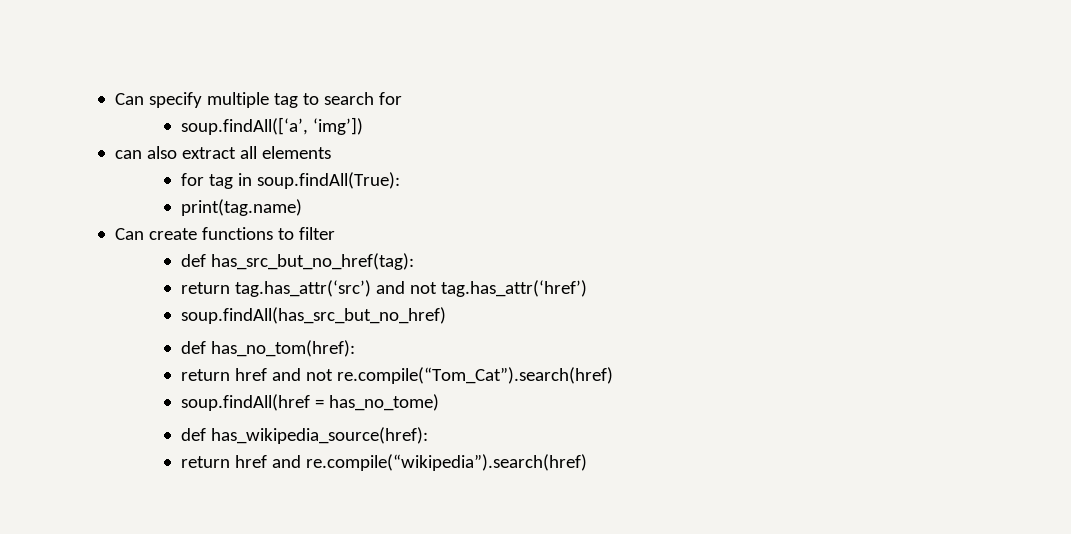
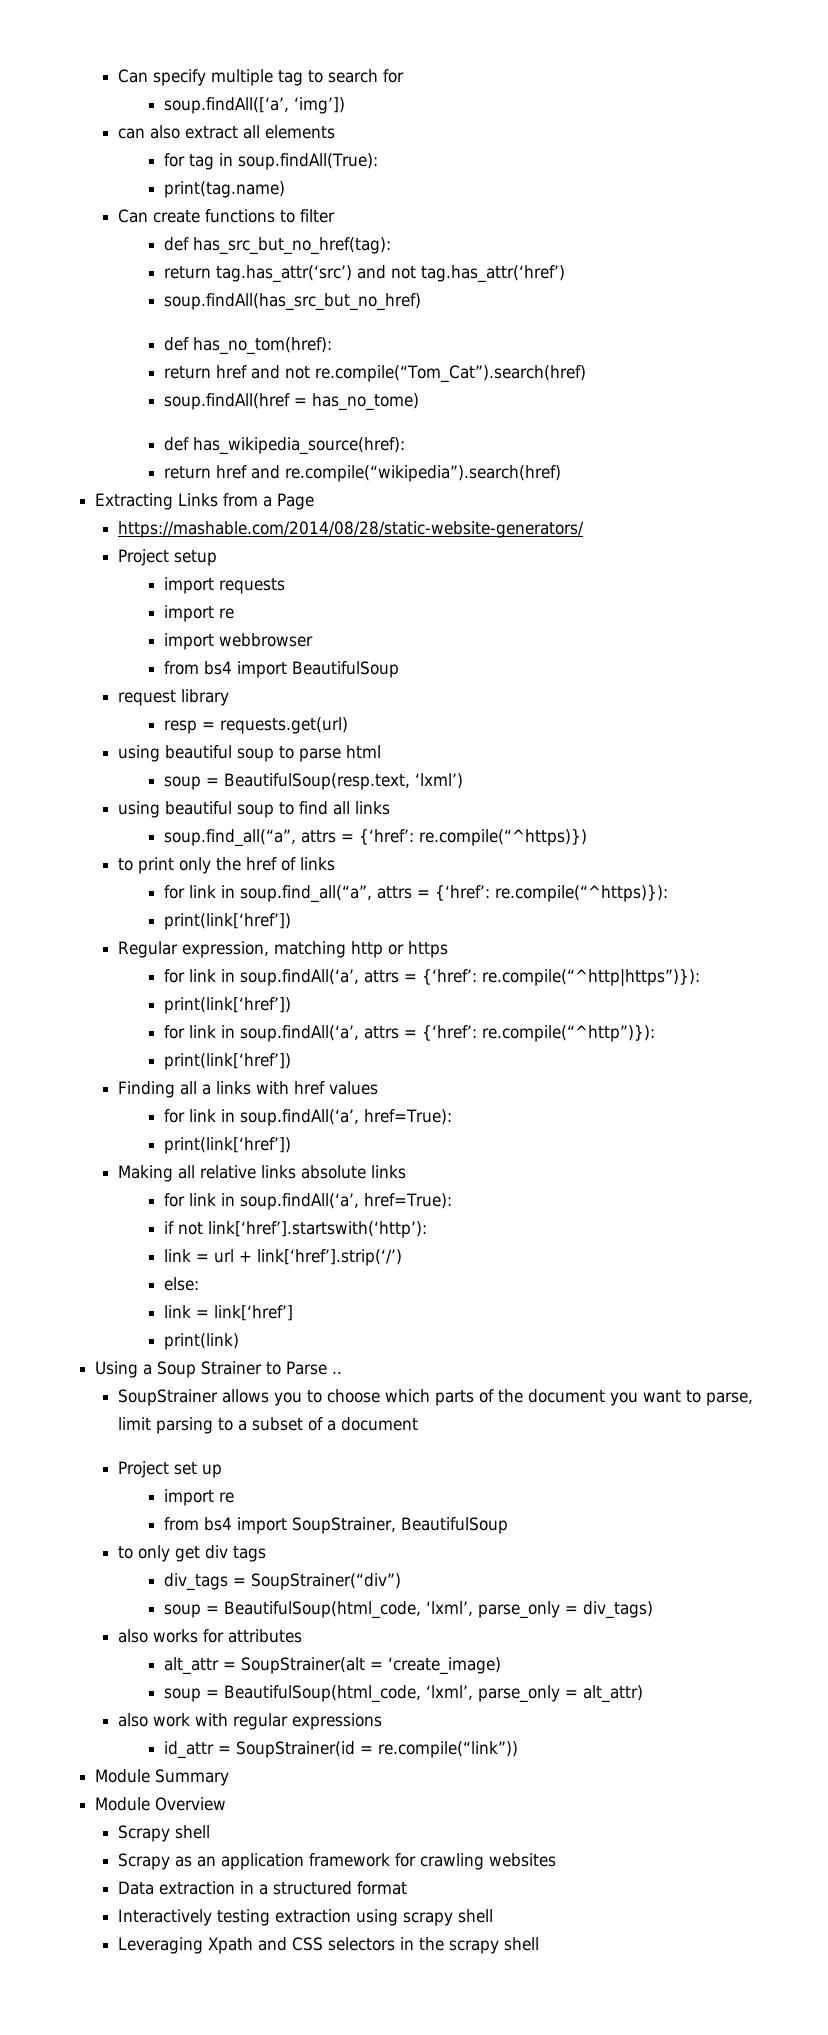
+ Extracting Links from a Page
+ https://mashable.com/2014/08/28/static-website-generators/
+ Project setup
+ import requests
+ import re
+ import webbrowser
+ from bs4 import BeautifulSoup
+ request library
+ resp = requests.get(url)
+ using beautiful soup to parse html
+ soup = BeautifulSoup(resp.text, ‘lxml’)
+ using beautiful soup to find all links
+ soup.find_all(“a”, attrs = {‘href’: re.compile(“^https)})
+ to print only the href of links
+ for link in soup.find_all(“a”, attrs = {‘href’: re.compile(“^https)}):
+ print(link[‘href’])
+ Regular expression, matching http or https
+ for link in soup.findAll(‘a’, attrs = {‘href’: re.compile(“^http|https”)}):
+ print(link[‘href’])
+ for link in soup.findAll(‘a’, attrs = {‘href’: re.compile(“^http”)}):
+ print(link[‘href’])
+ Finding all a links with href values
+ for link in soup.findAll(‘a’, href=True):
+ print(link[‘href’])
+ Making all relative links absolute links
+ for link in soup.findAll(‘a’, href=True):
+ if not link[‘href’].startswith(‘http’):
+ link = url + link[‘href’].strip(‘/’)
+ else:
+ link = link[‘href’]
+ print(link)
+ Using a Soup Strainer to Parse ..
+ SoupStrainer allows you to choose which parts of the document you want to parse, limit parsing to a subset of a document
+ Project set up
+ import re
+ from bs4 import SoupStrainer, BeautifulSoup
+ to only get div tags
+ div_tags = SoupStrainer(“div”)
+ soup = BeautifulSoup(html_code, ‘lxml’, parse_only = div_tags)
+ also works for attributes
+ alt_attr = SoupStrainer(alt = ‘create_image)
+ soup = BeautifulSoup(html_code, ‘lxml’, parse_only = alt_attr)
+ also work with regular expressions
+ id_attr = SoupStrainer(id = re.compile(“link”))
+ Module Summary
+ Module Overview
+ Scrapy shell
+ Scrapy as an application framework for crawling websites
+ Data extraction in a structured format
+ Interactively testing extraction using scrapy shell
+ Leveraging Xpath and CSS selectors in the scrapy shell

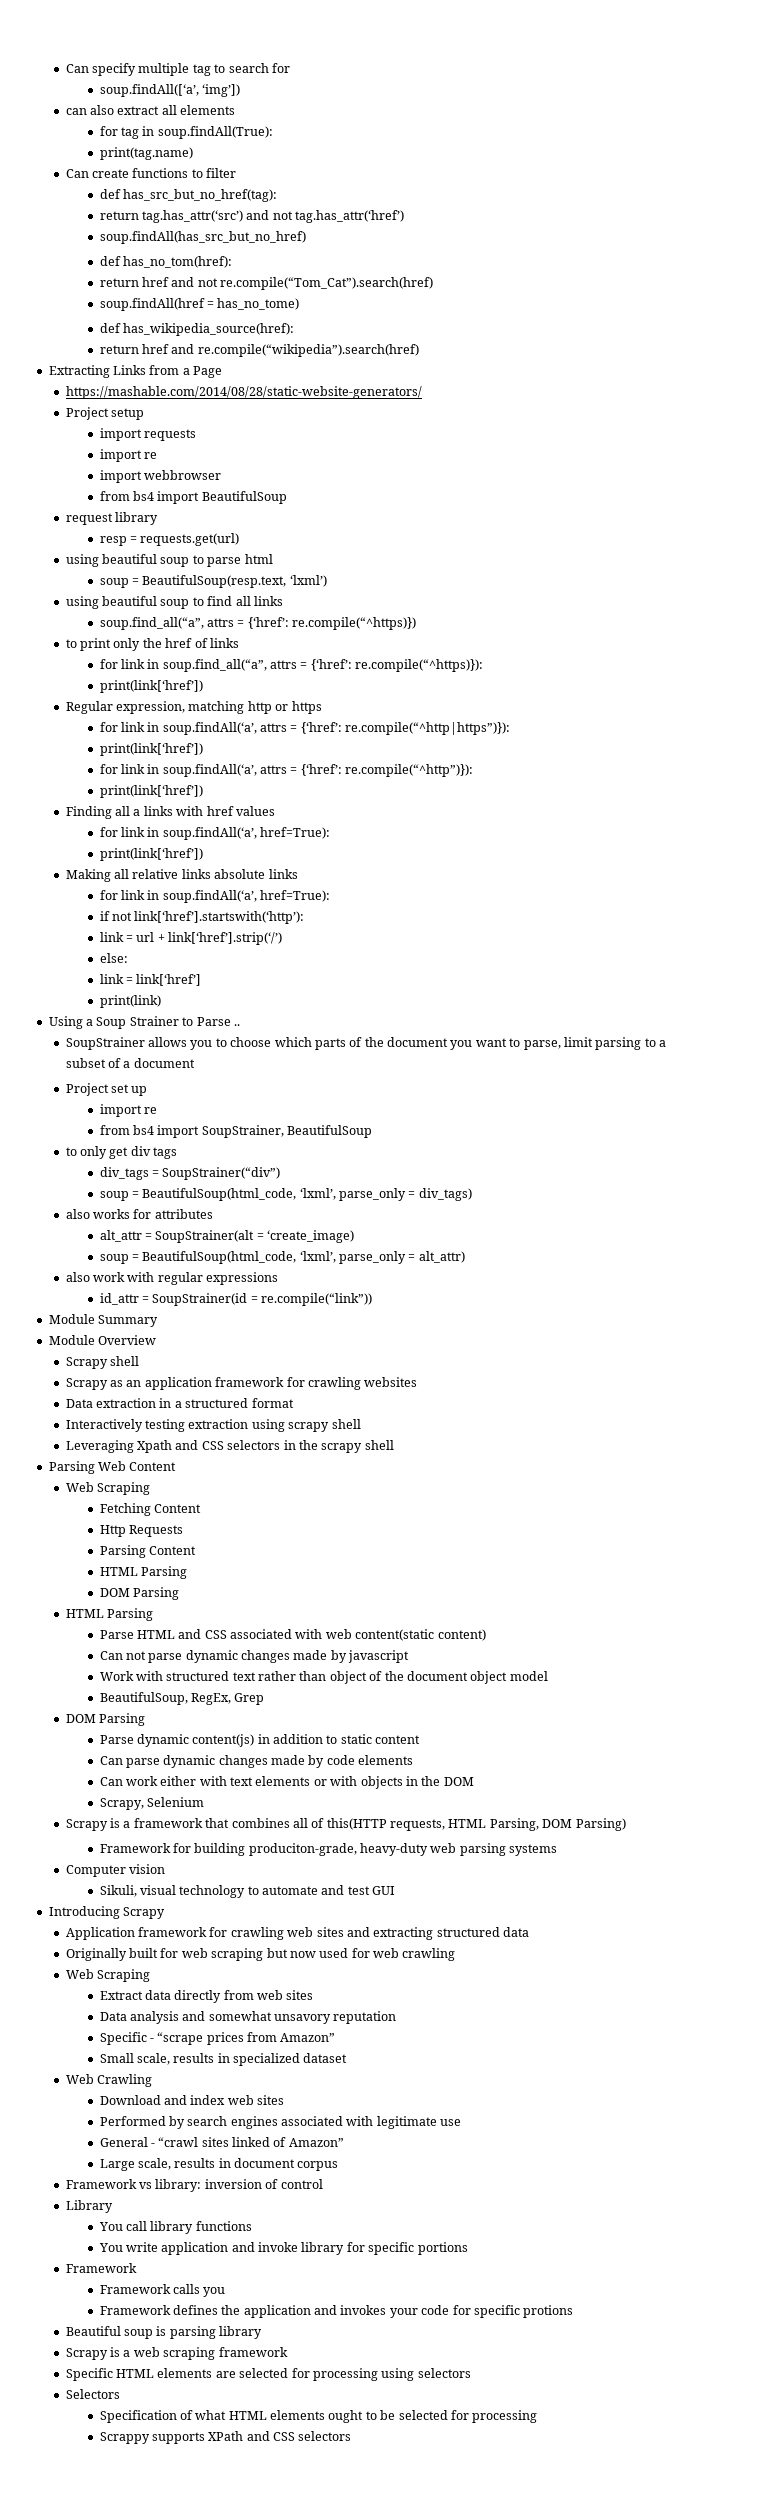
+ Parsing Web Content
+ Web Scraping
+ Fetching Content
+ Http Requests
+ Parsing Content
+ HTML Parsing
+ DOM Parsing
+ HTML Parsing
+ Parse HTML and CSS associated with web content(static content)
+ Can not parse dynamic changes made by javascript
+ Work with structured text rather than object of the document object model
+ BeautifulSoup, RegEx, Grep
+ DOM Parsing
+ Parse dynamic content(js) in addition to static content
+ Can parse dynamic changes made by code elements
+ Can work either with text elements or with objects in the DOM
+ Scrapy, Selenium
+ Scrapy is a framework that combines all of this(HTTP requests, HTML Parsing, DOM Parsing)
+ Framework for building produciton-grade, heavy-duty web parsing systems
+ Computer vision
+ Sikuli, visual technology to automate and test GUI
+ Introducing Scrapy
+ Application framework for crawling web sites and extracting structured data
+ Originally built for web scraping but now used for web crawling
+ Web Scraping
+ Extract data directly from web sites
+ Data analysis and somewhat unsavory reputation
+ Specific - “scrape prices from Amazon”
+ Small scale, results in specialized dataset
+ Web Crawling
+ Download and index web sites
+ Performed by search engines associated with legitimate use
+ General - “crawl sites linked of Amazon”
+ Large scale, results in document corpus
+ Framework vs library: inversion of control
+ Library
+ You call library functions
+ You write application and invoke library for specific portions
+ Framework
+ Framework calls you
+ Framework defines the application and invokes your code for specific protions
+ Beautiful soup is parsing library
+ Scrapy is a web scraping framework
+ Specific HTML elements are selected for processing using selectors
+ Selectors
+ Specification of what HTML elements ought to be selected for processing
+ Scrappy supports XPath and CSS selectors

